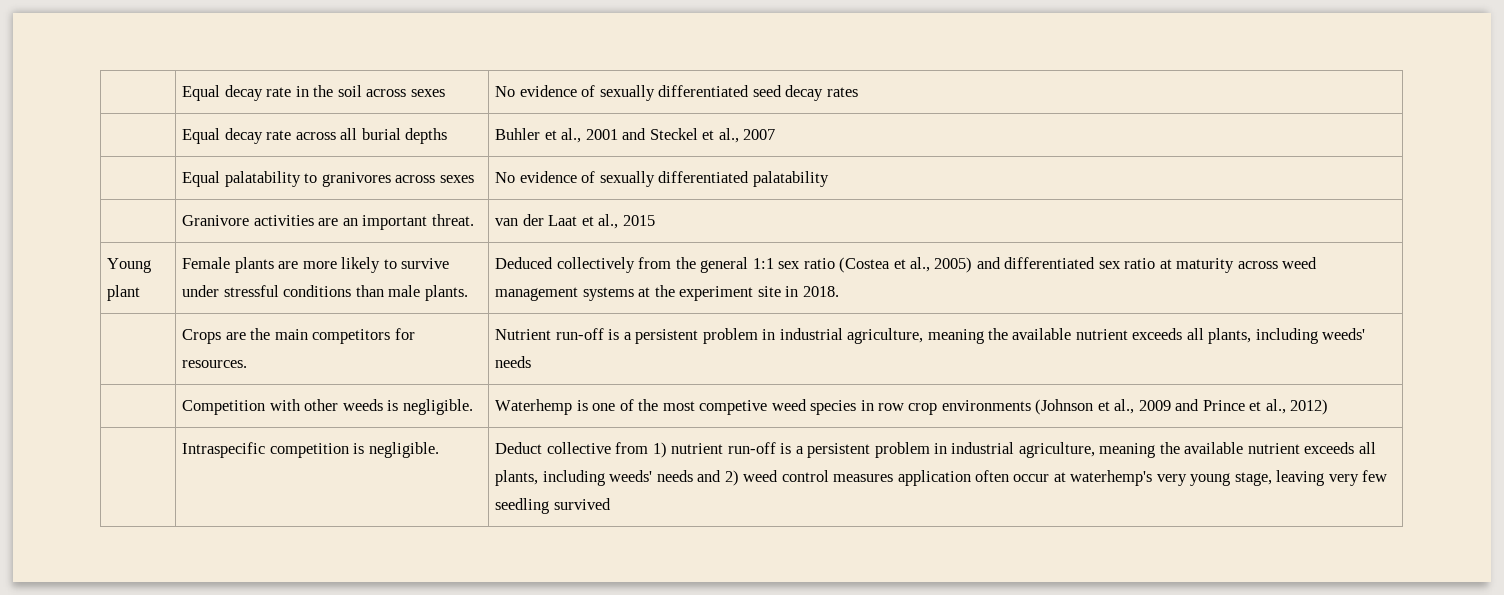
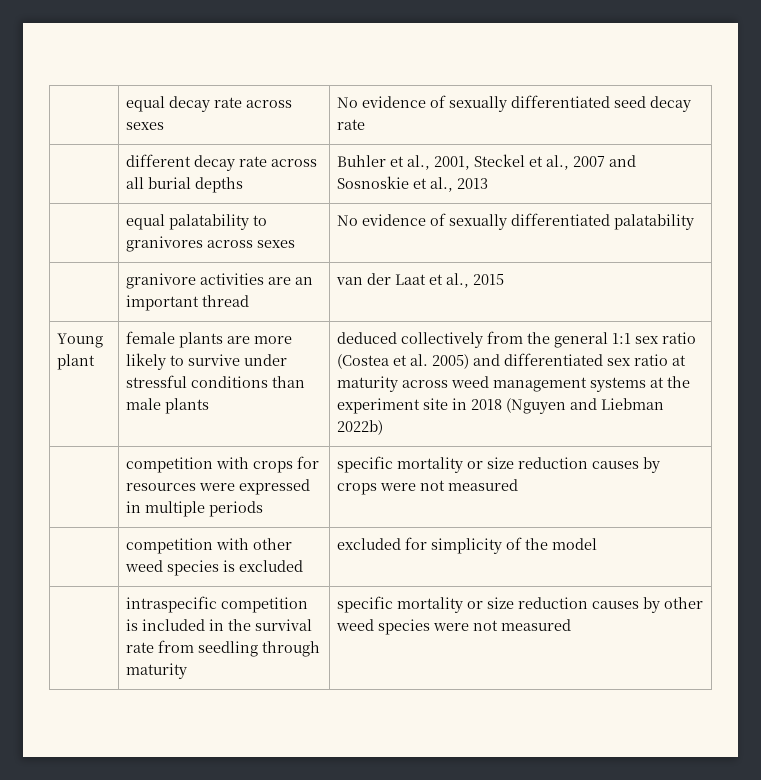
- | Equal decay rate in the soil across sexes | No evidence of sexually differentiated seed decay rates
- | Equal decay rate across all burial depths | Buhler et al., 2001 and Steckel et al., 2007
- | Equal palatability to granivores across sexes | No evidence of sexually differentiated palatability
+ | equal decay rate across sexes | No evidence of sexually differentiated seed decay rate
+ | different decay rate across all burial depths | Buhler et al., 2001, Steckel et al., 2007 and Sosnoskie et al., 2013
+ | equal palatability to granivores across sexes | No evidence of sexually differentiated palatability
- | Granivore activities are an important threat. | van der Laat et al., 2015
+ | granivore activities are an important thread | van der Laat et al., 2015
- Female plants are more likely to survive under stressful conditions than male plants. | Deduced collectively from the general 1:1 sex ratio (Costea et al., 2005) and differentiated sex ratio at maturity across weed management systems at the experiment site in 2018.
- | Crops are the main competitors for resources. | Nutrient run-off is a persistent problem in industrial agriculture, meaning the available nutrient exceeds all plants, including weeds' needs
- | Competition with other weeds is negligible. | Waterhemp is one of the most competive weed species in row crop environments (Johnson et al., 2009 and Prince et al., 2012)
- | Intraspecific competition is negligible. | Deduct collective from 1) nutrient run-off is a persistent problem in industrial agriculture, meaning the available nutrient exceeds all plants, including weeds' needs and 2) weed control measures application often occur at waterhemp's very young stage, leaving very few seedling survived
+ female plants are more likely to survive under stressful conditions than male plants | deduced collectively from the general 1:1 sex ratio (Costea et al. 2005) and differentiated sex ratio at maturity across weed management systems at the experiment site in 2018 (Nguyen and Liebman 2022b)
+ | competition with crops for resources were expressed in multiple periods | specific mortality or size reduction causes by crops were not measured
+ | competition with other weed species is excluded | excluded for simplicity of the model
+ | intraspecific competition is included in the survival rate from seedling through maturity | specific mortality or size reduction causes by other weed species were not measured

